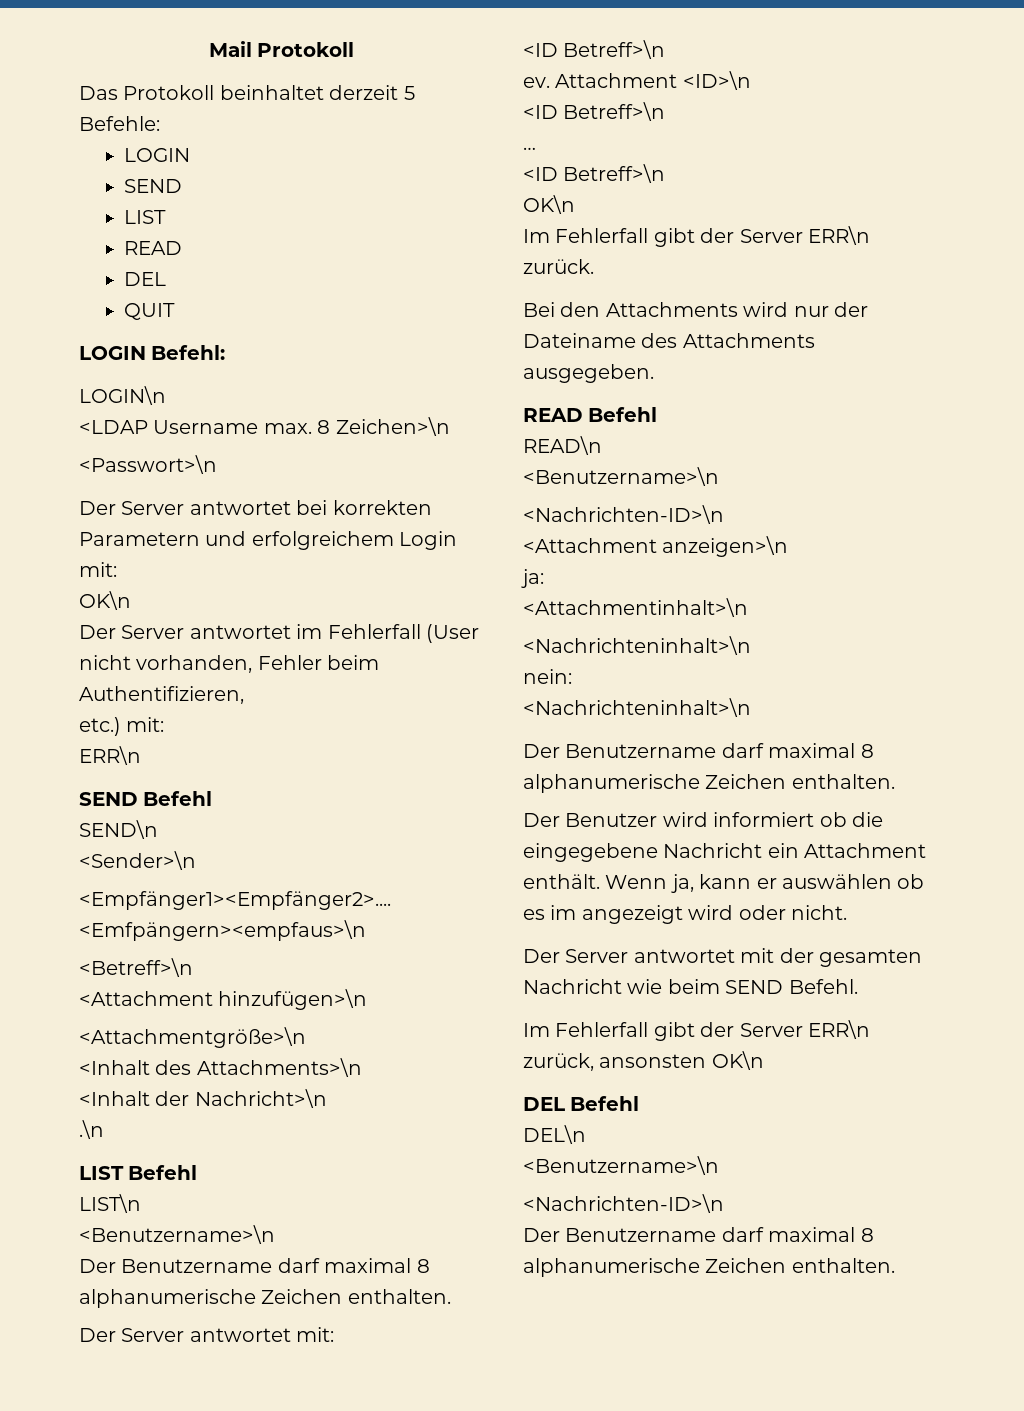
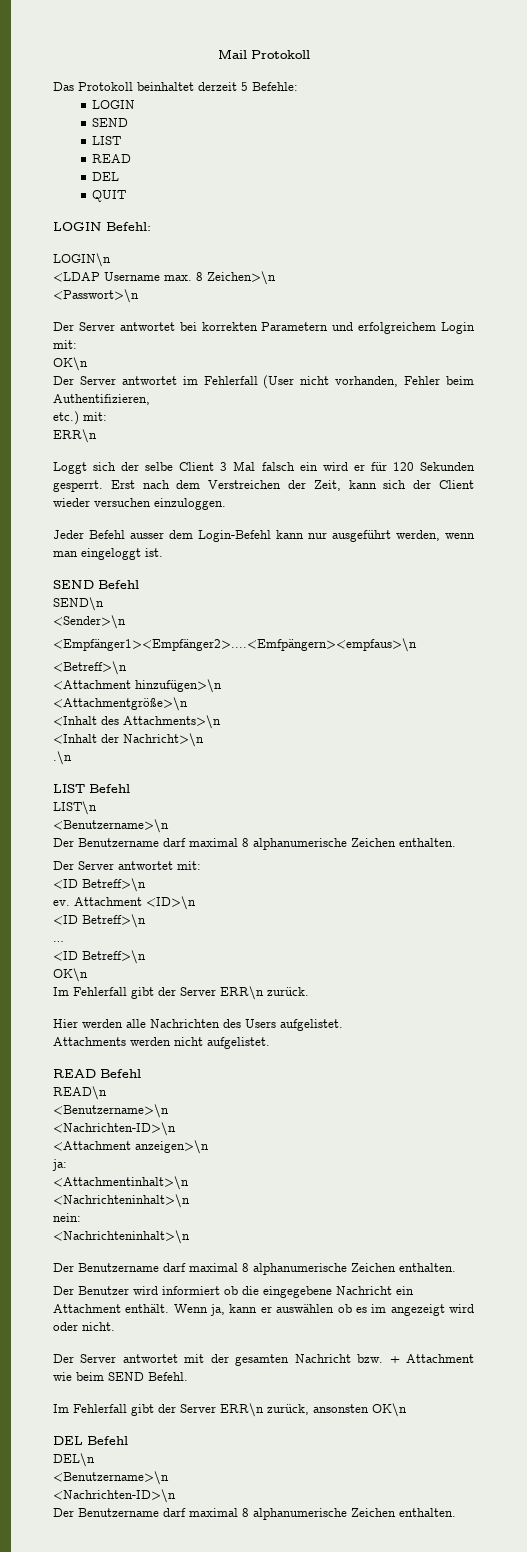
+ Loggt sich der selbe Client 3 Mal falsch ein wird er für 120 Sekunden gesperrt. Erst nach dem Verstreichen der Zeit, kann sich der Client wieder versuchen einzuloggen.
+ Jeder Befehl ausser dem Login-Befehl kann nur ausgeführt werden, wenn man eingeloggt ist.
- Bei den Attachments wird nur der Dateiname des Attachments ausgegeben.
+ Hier werden alle Nachrichten des Users aufgelistet.
+ Attachments werden nicht aufgelistet.
- Der Server antwortet mit der gesamten Nachricht wie beim SEND Befehl.
+ Der Server antwortet mit der gesamten Nachricht bzw. + Attachment wie beim SEND Befehl.

